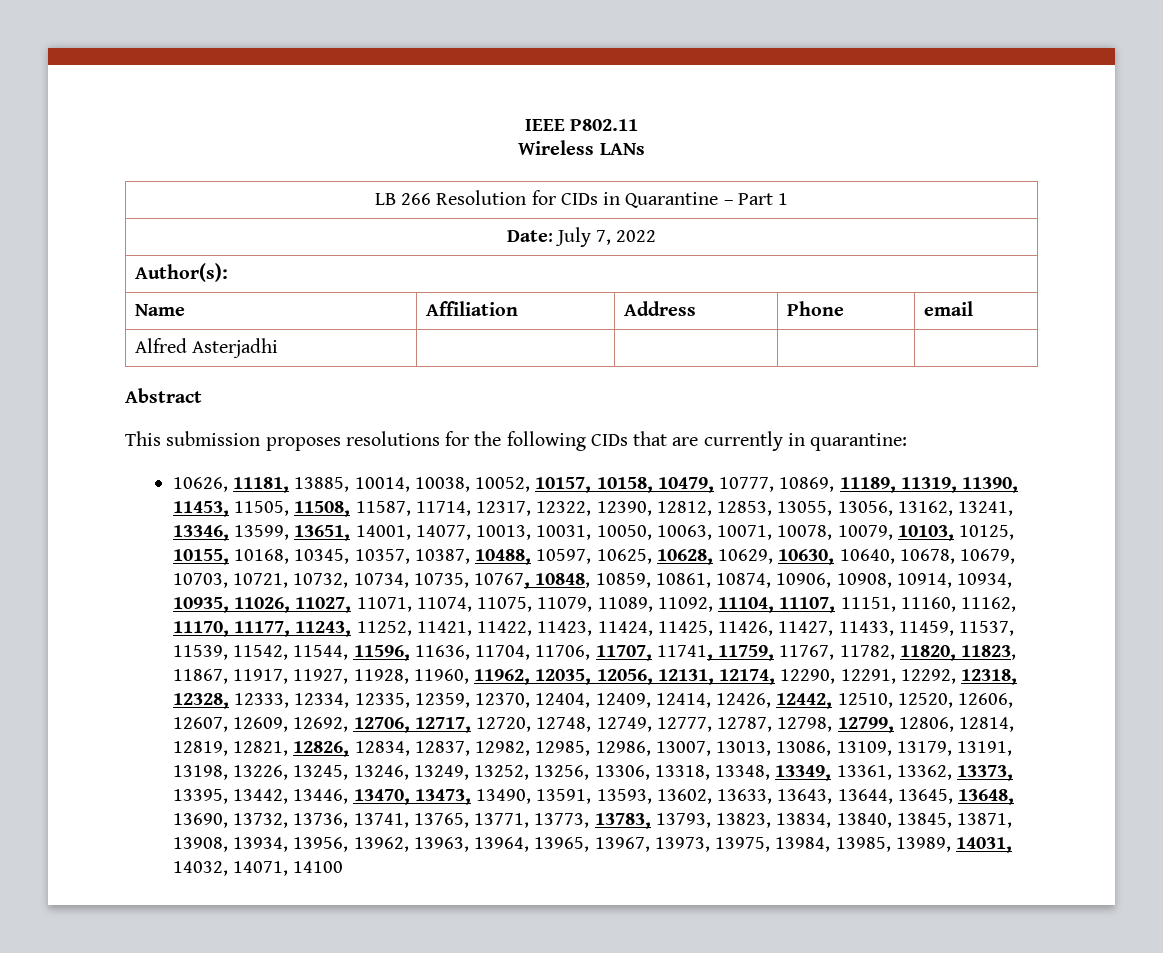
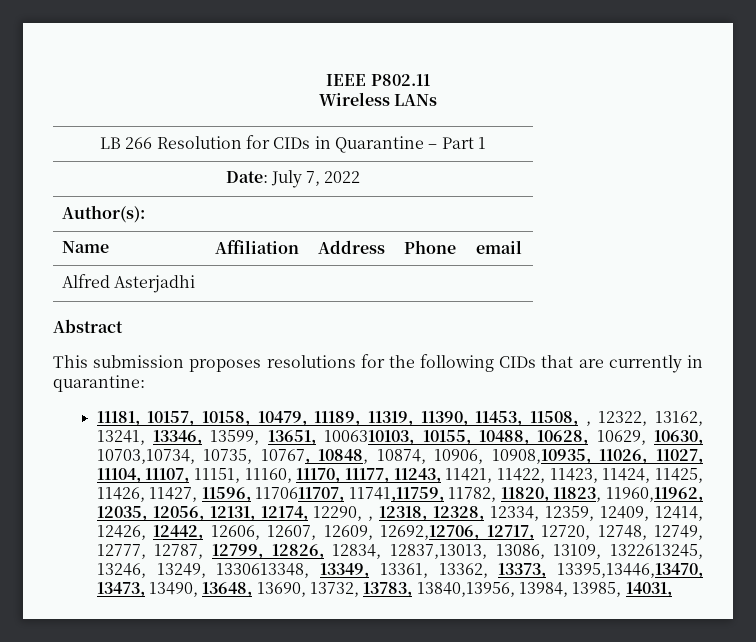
- 10626, 11181, 13885, 10014, 10038, 10052, 10157, 10158, 10479, 10777, 10869, 11189, 11319, 11390, 11453, 11505, 11508, 11587, 11714, 12317, 12322, 12390, 12812, 12853, 13055, 13056, 13162, 13241, 13346, 13599, 13651, 14001, 14077, 10013, 10031, 10050, 10063, 10071, 10078, 10079, 10103, 10125, 10155, 10168, 10345, 10357, 10387, 10488, 10597, 10625, 10628, 10629, 10630, 10640, 10678, 10679, 10703, 10721, 10732, 10734, 10735, 10767, 10848, 10859, 10861, 10874, 10906, 10908, 10914, 10934, 10935, 11026, 11027, 11071, 11074, 11075, 11079, 11089, 11092, 11104, 11107, 11151, 11160, 11162, 11170, 11177, 11243, 11252, 11421, 11422, 11423, 11424, 11425, 11426, 11427, 11433, 11459, 11537, 11539, 11542, 11544, 11596, 11636, 11704, 11706, 11707, 11741, 11759, 11767, 11782, 11820, 11823, 11867, 11917, 11927, 11928, 11960, 11962, 12035, 12056, 12131, 12174, 12290, 12291, 12292, 12318, 12328, 12333, 12334, 12335, 12359, 12370, 12404, 12409, 12414, 12426, 12442, 12510, 12520, 12606, 12607, 12609, 12692, 12706, 12717, 12720, 12748, 12749, 12777, 12787, 12798, 12799, 12806, 12814, 12819, 12821, 12826, 12834, 12837, 12982, 12985, 12986, 13007, 13013, 13086, 13109, 13179, 13191, 13198, 13226, 13245, 13246, 13249, 13252, 13256, 13306, 13318, 13348, 13349, 13361, 13362, 13373, 13395, 13442, 13446, 13470, 13473, 13490, 13591, 13593, 13602, 13633, 13643, 13644, 13645, 13648, 13690, 13732, 13736, 13741, 13765, 13771, 13773, 13783, 13793, 13823, 13834, 13840, 13845, 13871, 13908, 13934, 13956, 13962, 13963, 13964, 13965, 13967, 13973, 13975, 13984, 13985, 13989, 14031, 14032, 14071, 14100
+ 11181, 10157, 10158, 10479, 11189, 11319, 11390, 11453, 11508, , 12322, 13162, 13241, 13346, 13599, 13651, 1006310103, 10155, 10488, 10628, 10629, 10630, 10703,10734, 10735, 10767, 10848, 10874, 10906, 10908,10935, 11026, 11027, 11104, 11107, 11151, 11160, 11170, 11177, 11243, 11421, 11422, 11423, 11424, 11425, 11426, 11427, 11596, 1170611707, 11741,11759, 11782, 11820, 11823, 11960,11962, 12035, 12056, 12131, 12174, 12290, , 12318, 12328, 12334, 12359, 12409, 12414, 12426, 12442, 12606, 12607, 12609, 12692,12706, 12717, 12720, 12748, 12749, 12777, 12787, 12799, 12826, 12834, 12837,13013, 13086, 13109, 1322613245, 13246, 13249, 1330613348, 13349, 13361, 13362, 13373, 13395,13446,13470, 13473, 13490, 13648, 13690, 13732, 13783, 13840,13956, 13984, 13985, 14031,

